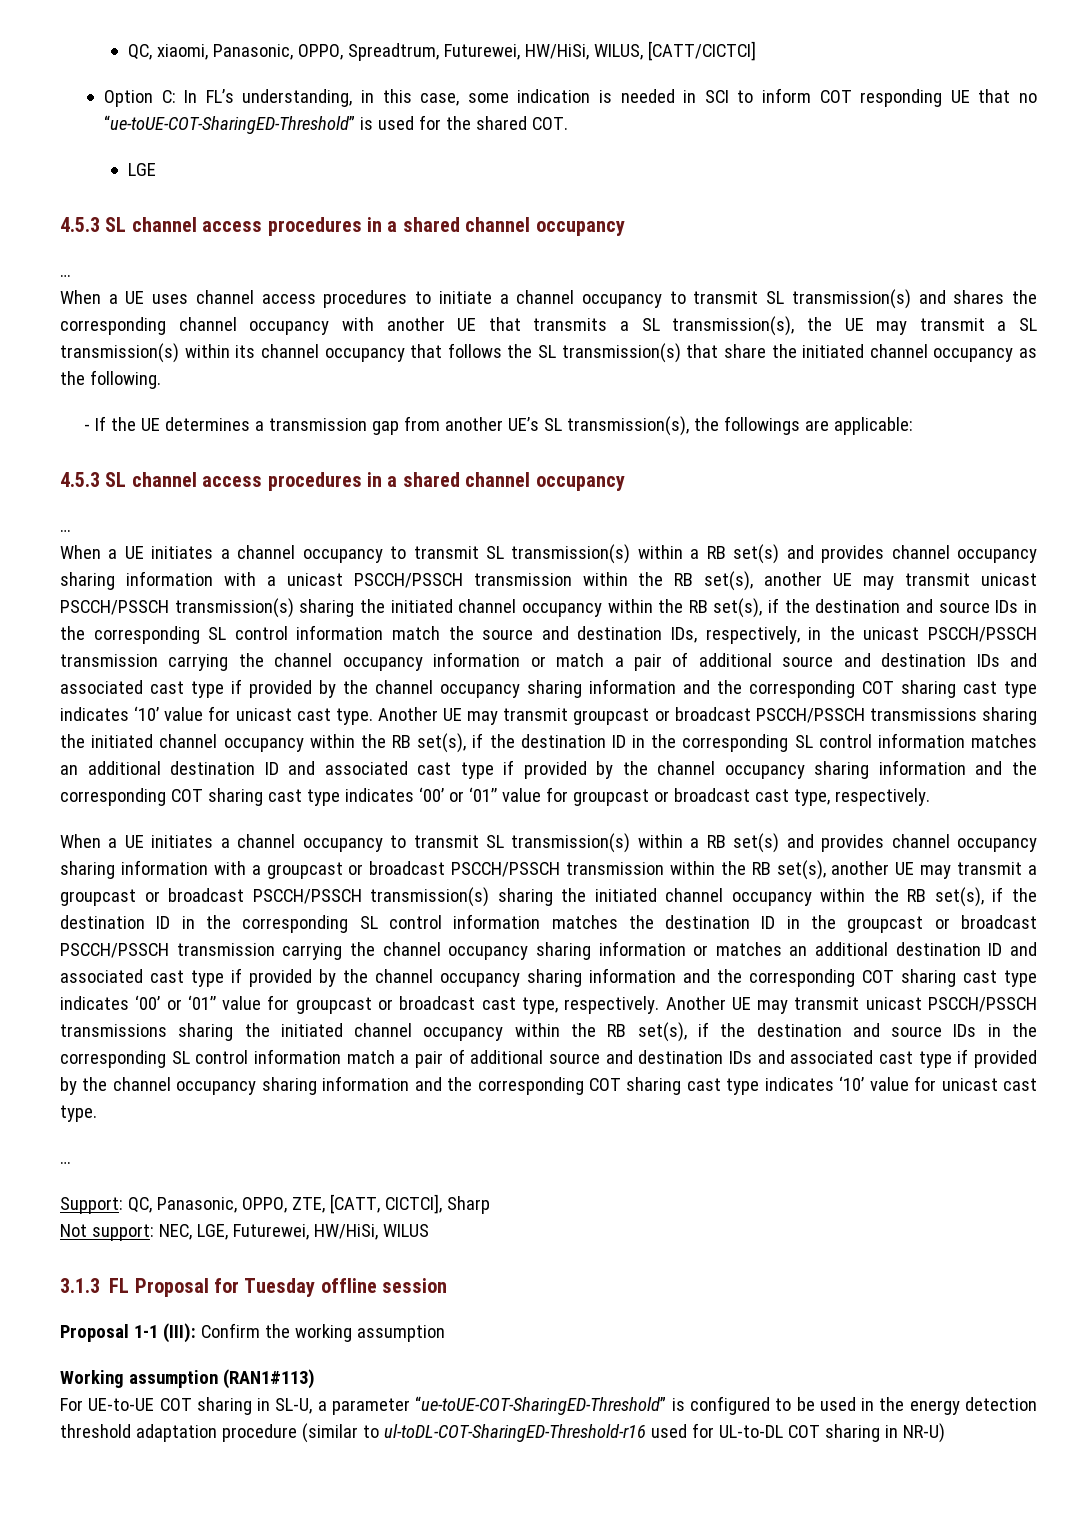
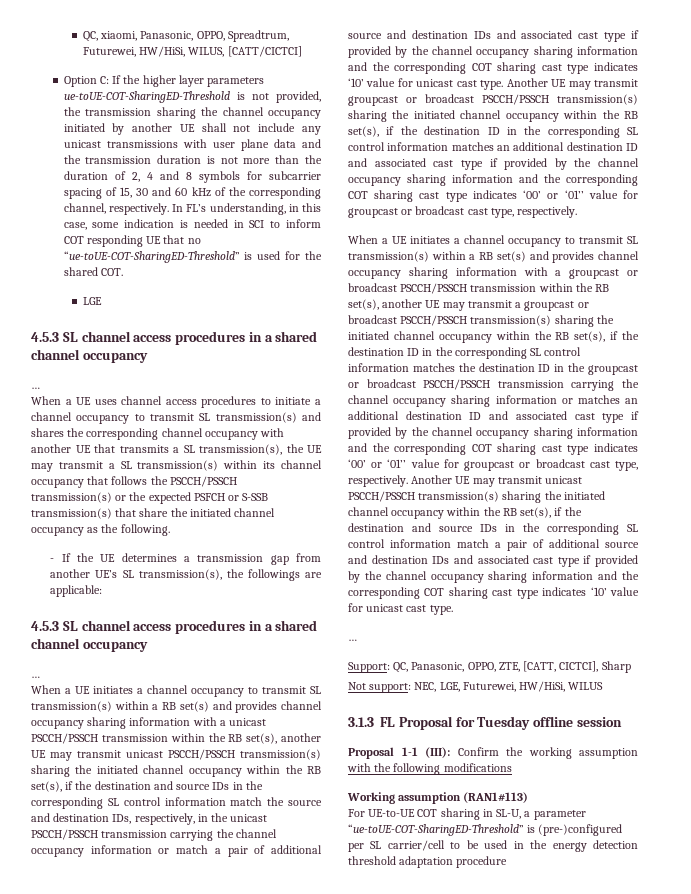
- Option C: In FL’s understanding, in this case, some indication is needed in SCI to inform COT responding UE that no “ue-toUE-COT-SharingED-Threshold” is used for the shared COT.
+ Option C: If the higher layer parameters ue-toUE-COT-SharingED-Threshold is not provided, the transmission sharing the channel occupancy initiated by another UE shall not include any unicast transmissions with user plane data and the transmission duration is not more than the duration of 2, 4 and 8 symbols for subcarrier spacing of 15, 30 and 60 kHz of the corresponding channel, respectively. In FL’s understanding, in this case, some indication is needed in SCI to inform COT responding UE that no “ue-toUE-COT-SharingED-Threshold” is used for the shared COT.
- When a UE uses channel access procedures to initiate a channel occupancy to transmit SL transmission(s) and shares the corresponding channel occupancy with another UE that transmits a SL transmission(s), the UE may transmit a SL transmission(s) within its channel occupancy that follows the SL transmission(s) that share the initiated channel occupancy as the following.
+ When a UE uses channel access procedures to initiate a channel occupancy to transmit SL transmission(s) and shares the corresponding channel occupancy with another UE that transmits a SL transmission(s), the UE may transmit a SL transmission(s) within its channel occupancy that follows the PSCCH/PSSCH transmission(s) or the expected PSFCH or S-SSB transmission(s) that share the initiated channel occupancy as the following.
- Another UE may transmit groupcast or broadcast PSCCH/PSSCH transmissions sharing the initiated channel occupancy within the RB set(s), if the destination ID in the corresponding SL control information matches an additional destination ID and associated cast type if provided by the channel occupancy sharing information and the corresponding COT sharing cast type indicates ‘00’ or ‘01’’ value for groupcast or broadcast cast type, respectively.
+ Another UE may transmit groupcast or broadcast PSCCH/PSSCH transmission(s) sharing the initiated channel occupancy within the RB set(s), if the destination ID in the corresponding SL control information matches an additional destination ID and associated cast type if provided by the channel occupancy sharing information and the corresponding COT sharing cast type indicates ‘00’ or ‘01’’ value for groupcast or broadcast cast type, respectively.
- Another UE may transmit unicast PSCCH/PSSCH transmissions sharing the initiated channel occupancy within the RB set(s), if the destination and source IDs in the corresponding SL control information match a pair of additional source and destination IDs and associated cast type if provided by the channel occupancy sharing information and the corresponding COT sharing cast type indicates ‘10’ value for unicast cast type.
+ Another UE may transmit unicast PSCCH/PSSCH transmission(s) sharing the initiated channel occupancy within the RB set(s), if the destination and source IDs in the corresponding SL control information match a pair of additional source and destination IDs and associated cast type if provided by the channel occupancy sharing information and the corresponding COT sharing cast type indicates ‘10’ value for unicast cast type.
- Proposal 1-1 (III): Confirm the working assumption
+ Proposal 1-1 (III): Confirm the working assumption with the following modifications
- For UE-to-UE COT sharing in SL-U, a parameter “ue-toUE-COT-SharingED-Threshold” is configured to be used in the energy detection threshold adaptation procedure (similar to ul-toDL-COT-SharingED-Threshold-r16 used for UL-to-DL COT sharing in NR-U)
+ For UE-to-UE COT sharing in SL-U, a parameter “ue-toUE-COT-SharingED-Threshold” is (pre-)configured per SL carrier/cell to be used in the energy detection threshold adaptation procedure

